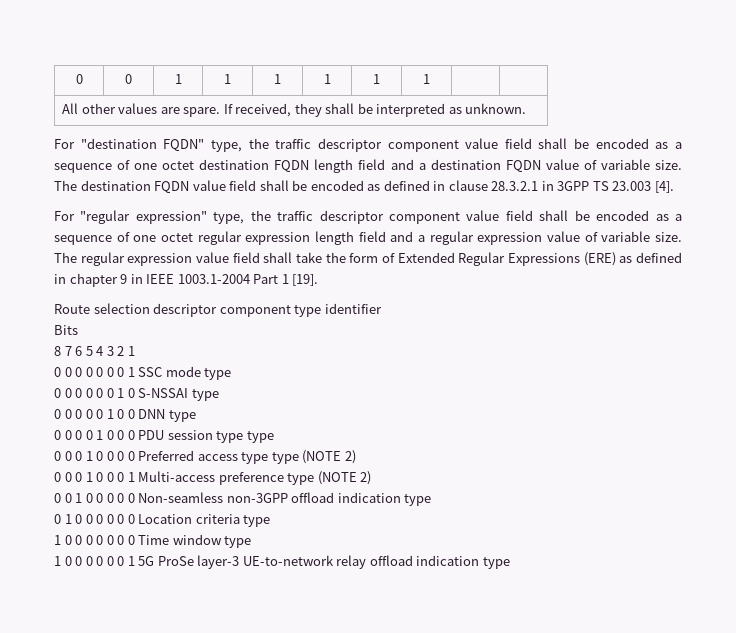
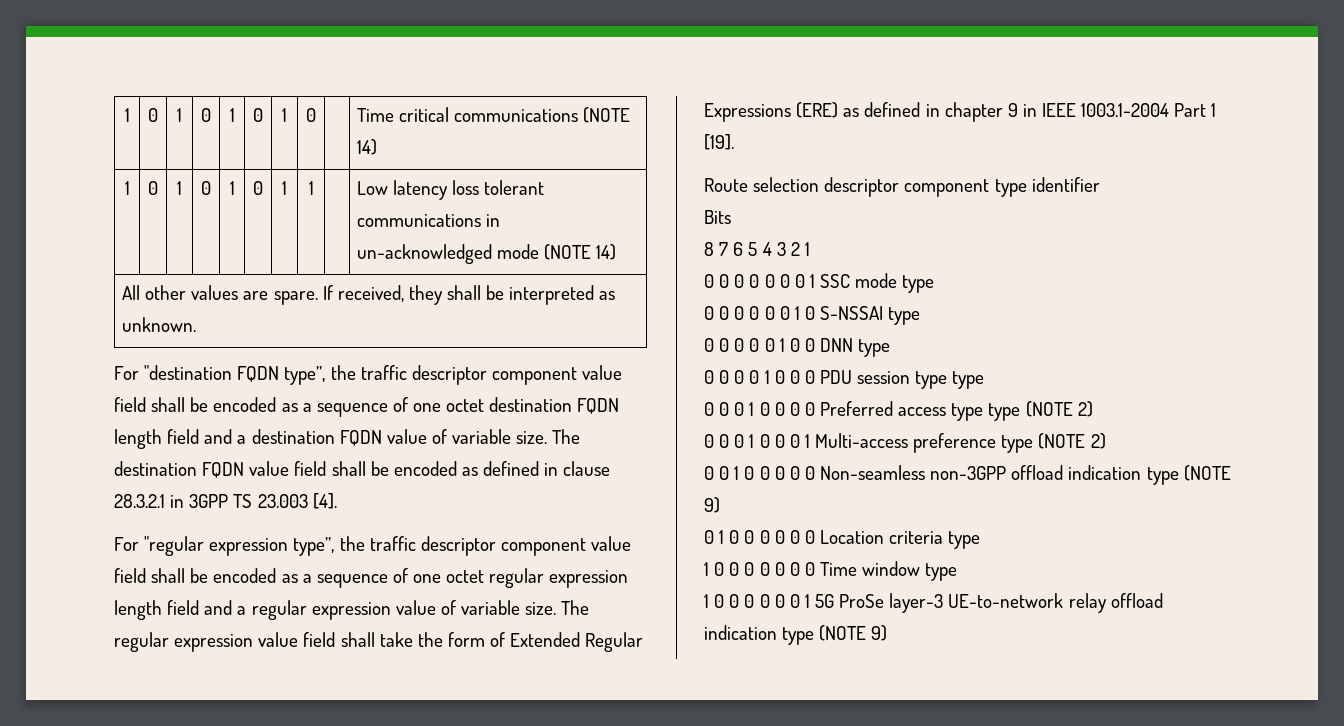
- 0 | 0 | 1 | 1 | 1 | 1 | 1 | 1 | |
+ 1 | 0 | 1 | 0 | 1 | 0 | 1 | 0 | | Time critical communications (NOTE 14)
+ 1 | 0 | 1 | 0 | 1 | 0 | 1 | 1 | | Low latency loss tolerant communications in un-acknowledged mode (NOTE 14)
- For "destination FQDN" type, the traffic descriptor component value field shall be encoded as a sequence of one octet destination FQDN length field and a destination FQDN value of variable size.
+ For "destination FQDN type”, the traffic descriptor component value field shall be encoded as a sequence of one octet destination FQDN length field and a destination FQDN value of variable size.
- For "regular expression" type, the traffic descriptor component value field shall be encoded as a sequence of one octet regular expression length field and a regular expression value of variable size.
+ For "regular expression type”, the traffic descriptor component value field shall be encoded as a sequence of one octet regular expression length field and a regular expression value of variable size.
- 0 0 1 0 0 0 0 0 Non-seamless non-3GPP offload indication type
+ 0 0 1 0 0 0 0 0 Non-seamless non-3GPP offload indication type (NOTE 9)
- 1 0 0 0 0 0 0 1 5G ProSe layer-3 UE-to-network relay offload indication type
+ 1 0 0 0 0 0 0 1 5G ProSe layer-3 UE-to-network relay offload indication type (NOTE 9)

